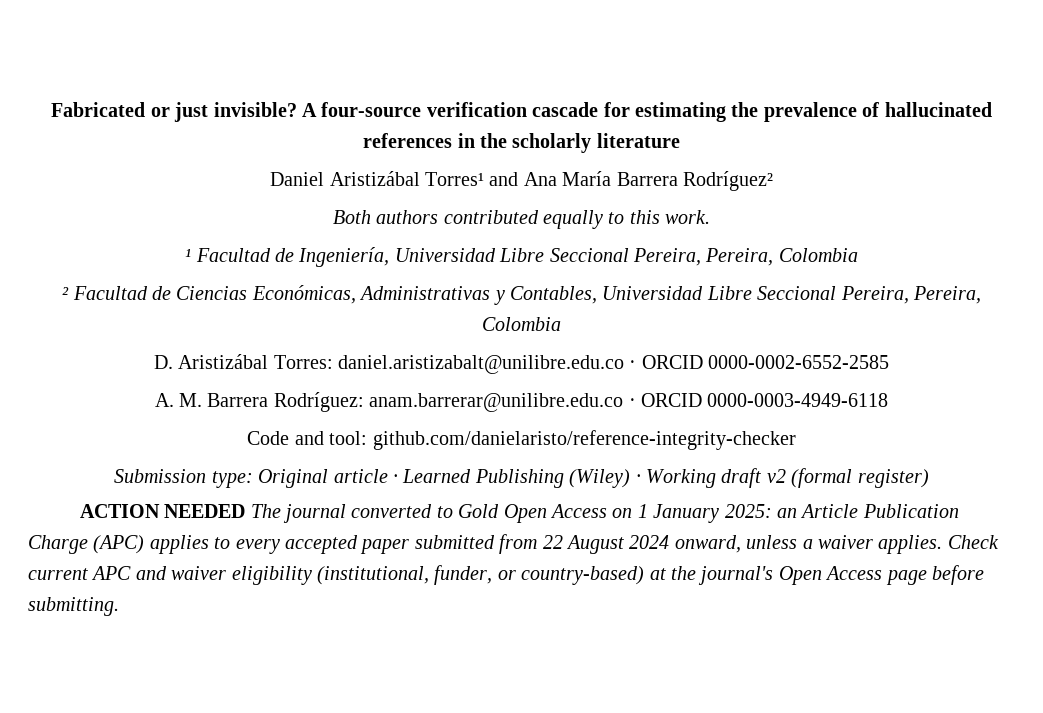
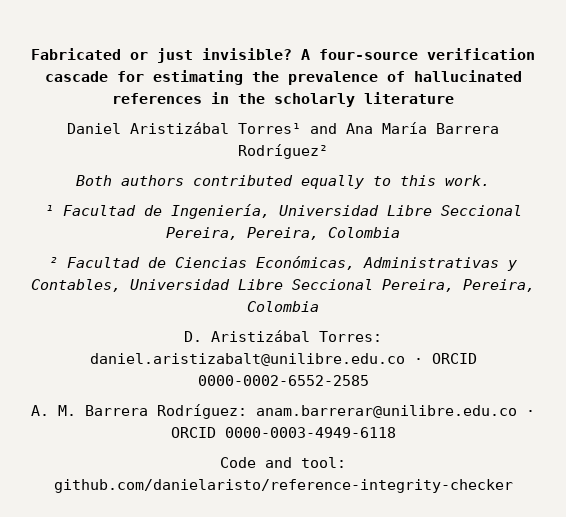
- Submission type: Original article · Learned Publishing (Wiley) · Working draft v2 (formal register)
- ACTION NEEDED The journal converted to Gold Open Access on 1 January 2025: an Article Publication Charge (APC) applies to every accepted paper submitted from 22 August 2024 onward, unless a waiver applies. Check current APC and waiver eligibility (institutional, funder, or country-based) at the journal's Open Access page before submitting.

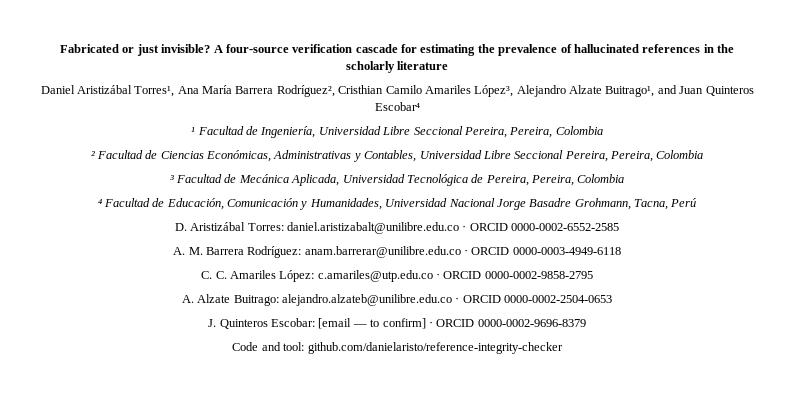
- Daniel Aristizábal Torres¹ and Ana María Barrera Rodríguez²
- Both authors contributed equally to this work.
+ Daniel Aristizábal Torres¹, Ana María Barrera Rodríguez², Cristhian Camilo Amariles López³, Alejandro Alzate Buitrago¹, and Juan Quinteros Escobar⁴
+ ³ Facultad de Mecánica Aplicada, Universidad Tecnológica de Pereira, Pereira, Colombia
+ ⁴ Facultad de Educación, Comunicación y Humanidades, Universidad Nacional Jorge Basadre Grohmann, Tacna, Perú
+ C. C. Amariles López: c.amariles@utp.edu.co · ORCID 0000-0002-9858-2795
+ A. Alzate Buitrago: alejandro.alzateb@unilibre.edu.co · ORCID 0000-0002-2504-0653
+ J. Quinteros Escobar: [email — to confirm] · ORCID 0000-0002-9696-8379

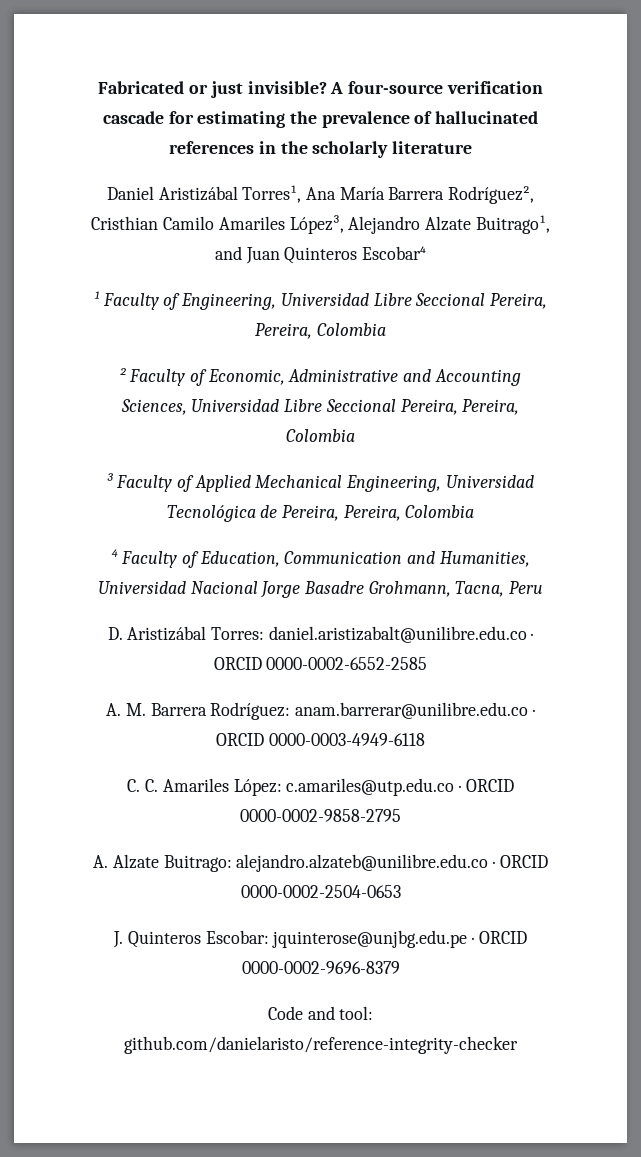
- ¹ Facultad de Ingeniería, Universidad Libre Seccional Pereira, Pereira, Colombia
+ ¹ Faculty of Engineering, Universidad Libre Seccional Pereira, Pereira, Colombia
- ² Facultad de Ciencias Económicas, Administrativas y Contables, Universidad Libre Seccional Pereira, Pereira, Colombia
+ ² Faculty of Economic, Administrative and Accounting Sciences, Universidad Libre Seccional Pereira, Pereira, Colombia
- ³ Facultad de Mecánica Aplicada, Universidad Tecnológica de Pereira, Pereira, Colombia
+ ³ Faculty of Applied Mechanical Engineering, Universidad Tecnológica de Pereira, Pereira, Colombia
- ⁴ Facultad de Educación, Comunicación y Humanidades, Universidad Nacional Jorge Basadre Grohmann, Tacna, Perú
+ ⁴ Faculty of Education, Communication and Humanities, Universidad Nacional Jorge Basadre Grohmann, Tacna, Peru
- J. Quinteros Escobar: [email — to confirm] · ORCID 0000-0002-9696-8379
+ J. Quinteros Escobar: jquinterose@unjbg.edu.pe · ORCID 0000-0002-9696-8379

